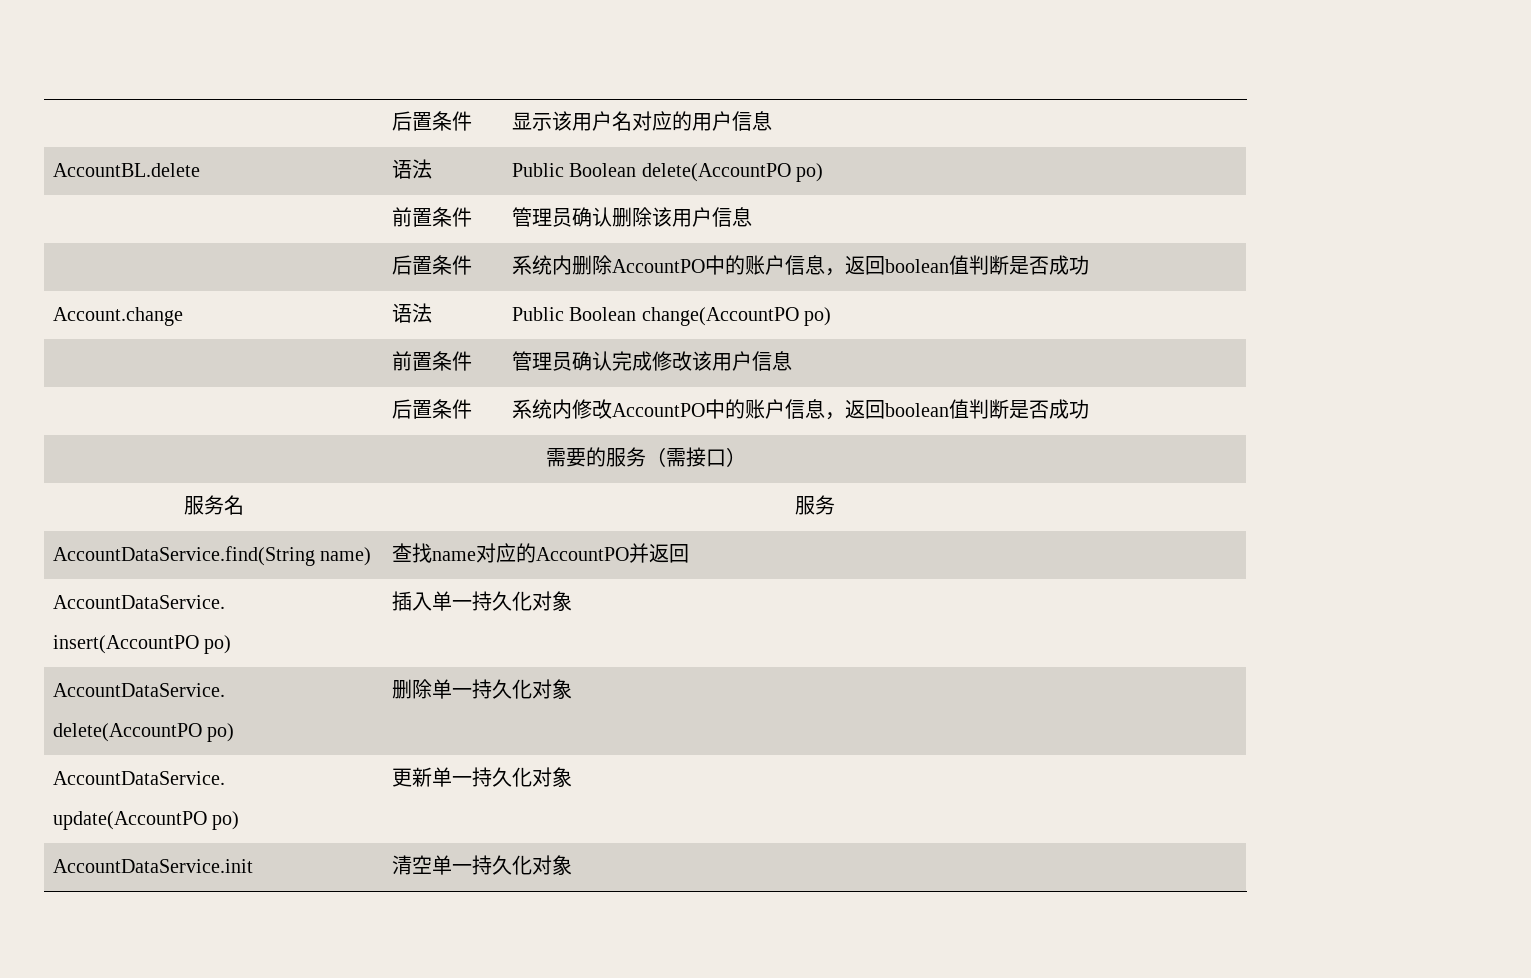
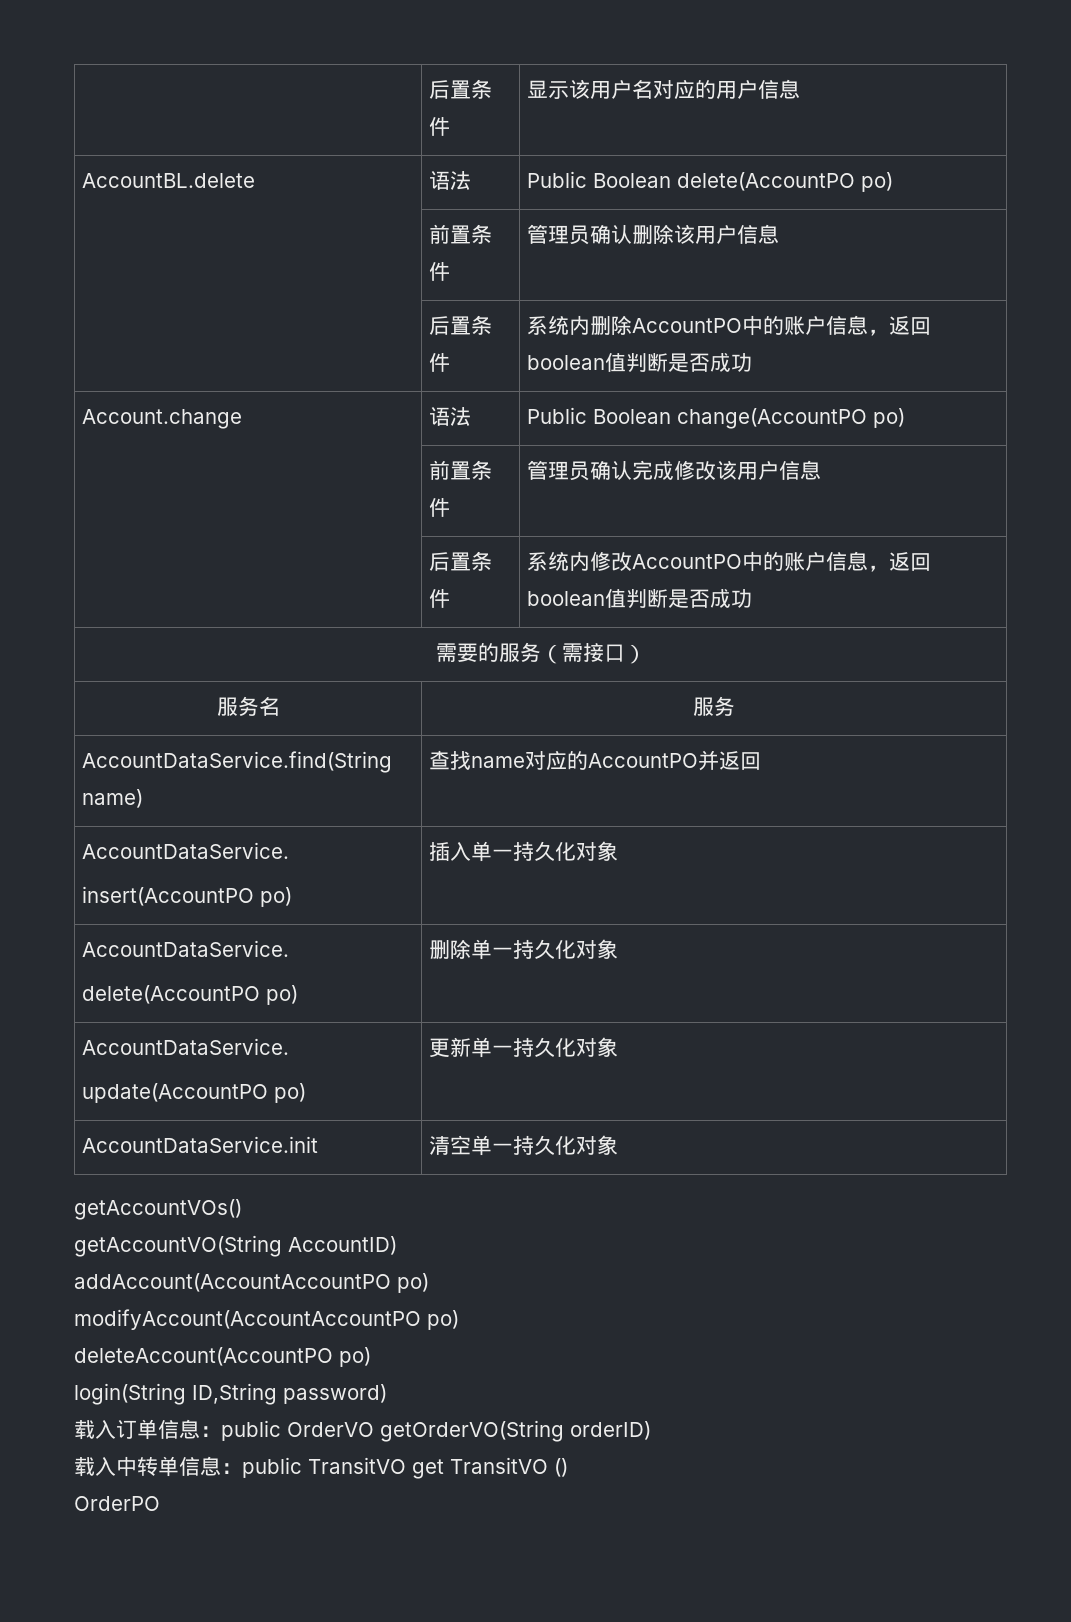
+ getAccountVOs()
+ getAccountVO(String AccountID)
+ addAccount(AccountAccountPO po)
+ modifyAccount(AccountAccountPO po)
+ deleteAccount(AccountPO po)
+ login(String ID,String password)
+ 载入订单信息：public OrderVO getOrderVO(String orderID)
+ 载入中转单信息：public TransitVO get TransitVO ()
+ OrderPO

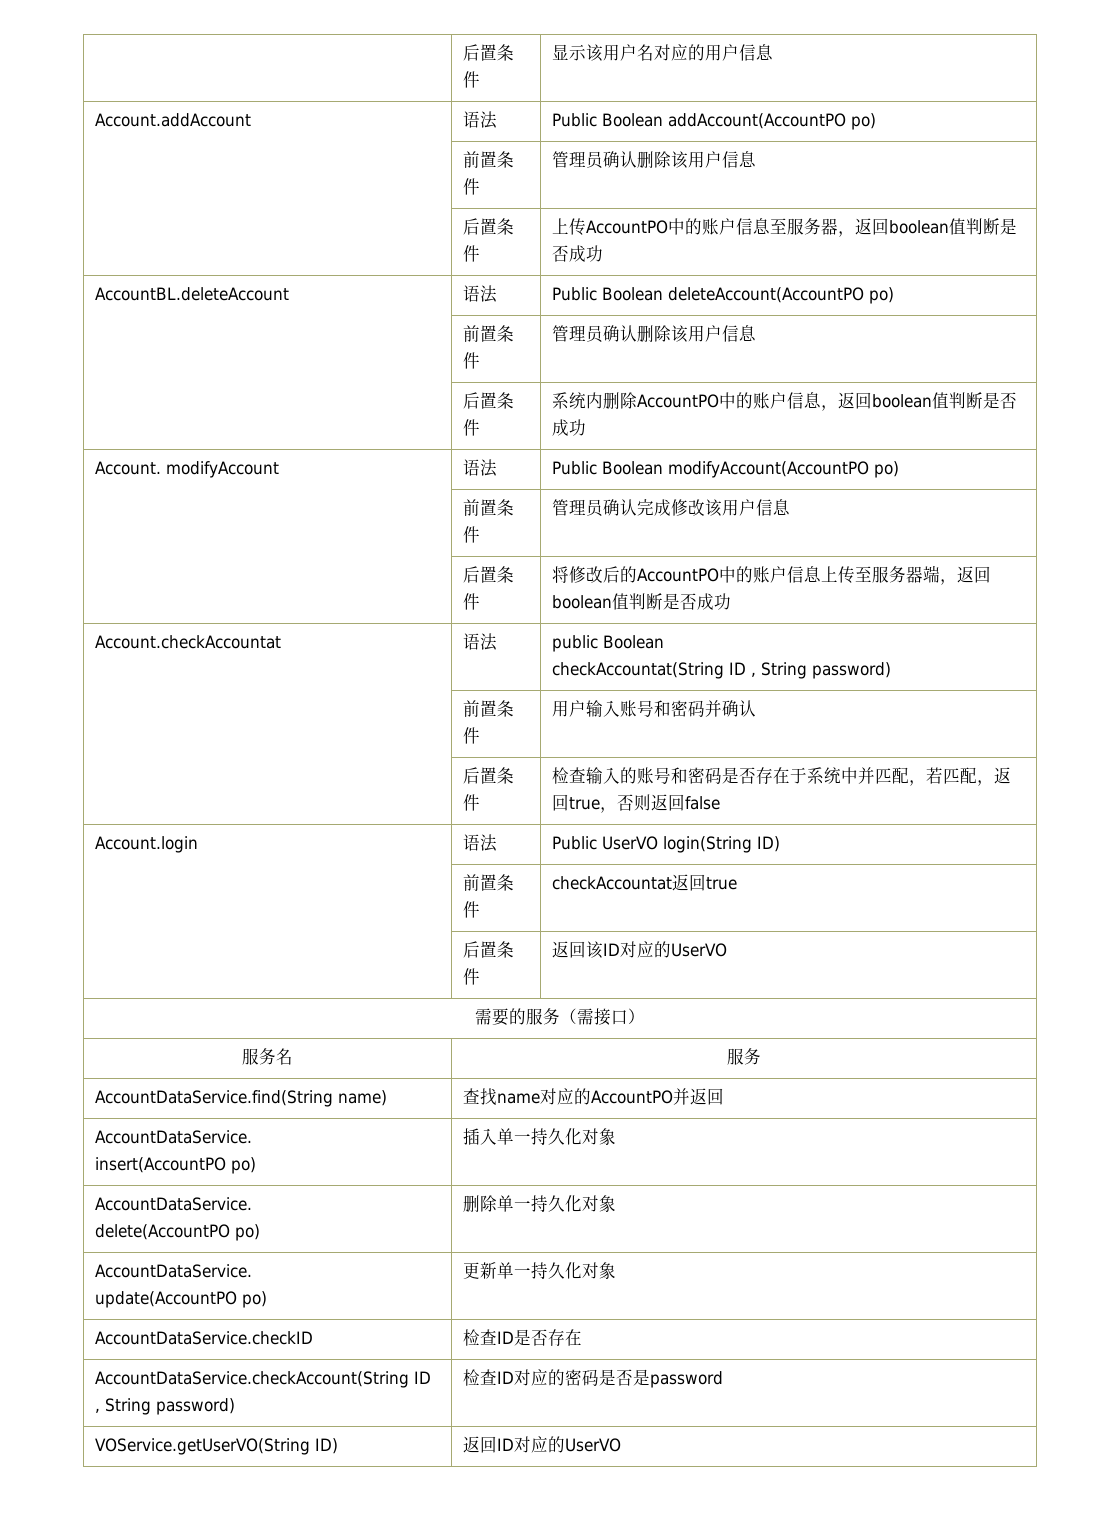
- AccountBL.delete | 语法 | Public Boolean delete(AccountPO po)
+ Account.addAccount | 语法 | Public Boolean addAccount(AccountPO po)
+ | 前置条件 | 管理员确认删除该用户信息
+ | 后置条件 | 上传AccountPO中的账户信息至服务器，返回boolean值判断是否成功
+ AccountBL.deleteAccount | 语法 | Public Boolean deleteAccount(AccountPO po)
- Account.change | 语法 | Public Boolean change(AccountPO po)
+ Account. modifyAccount | 语法 | Public Boolean modifyAccount(AccountPO po)
- | 后置条件 | 系统内修改AccountPO中的账户信息，返回boolean值判断是否成功
+ | 后置条件 | 将修改后的AccountPO中的账户信息上传至服务器端，返回boolean值判断是否成功
+ Account.checkAccountat | 语法 | public Boolean
+ checkAccountat(String ID , String password)
+ | 前置条件 | 用户输入账号和密码并确认
+ | 后置条件 | 检查输入的账号和密码是否存在于系统中并匹配，若匹配，返回true，否则返回false
+ Account.login | 语法 | Public UserVO login(String ID)
+ | 前置条件 | checkAccountat返回true
+ | 后置条件 | 返回该ID对应的UserVO
- AccountDataService.init | 清空单一持久化对象
- getAccountVOs()
- getAccountVO(String AccountID)
- addAccount(AccountAccountPO po)
- modifyAccount(AccountAccountPO po)
- deleteAccount(AccountPO po)
- login(String ID,String password)
- 载入订单信息：public OrderVO getOrderVO(String orderID)
- 载入中转单信息：public TransitVO get TransitVO ()
- OrderPO
+ AccountDataService.checkID | 检查ID是否存在
+ AccountDataService.checkAccount(String ID , String password) | 检查ID对应的密码是否是password
+ VOService.getUserVO(String ID) | 返回ID对应的UserVO

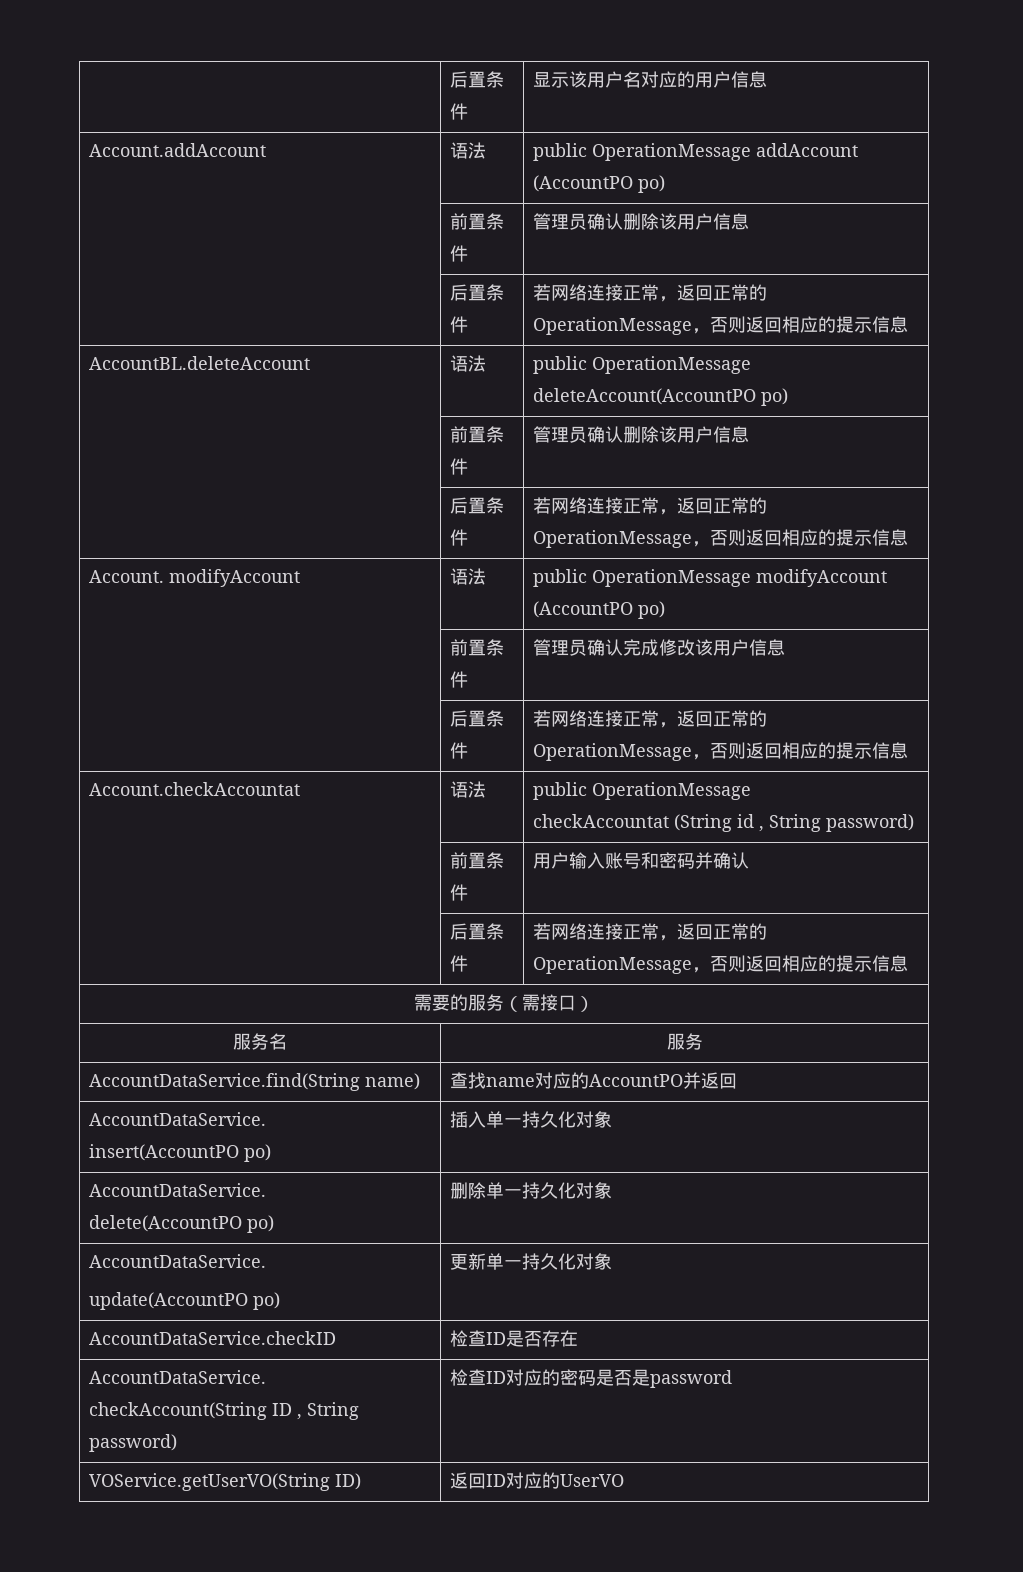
- Account.addAccount | 语法 | Public Boolean addAccount(AccountPO po)
+ Account.addAccount | 语法 | public OperationMessage addAccount (AccountPO po)
  | 前置条件 | 管理员确认删除该用户信息
- | 后置条件 | 上传AccountPO中的账户信息至服务器，返回boolean值判断是否成功
+ | 后置条件 | 若网络连接正常，返回正常的OperationMessage，否则返回相应的提示信息
- AccountBL.deleteAccount | 语法 | Public Boolean deleteAccount(AccountPO po)
+ AccountBL.deleteAccount | 语法 | public OperationMessage deleteAccount(AccountPO po)
  | 前置条件 | 管理员确认删除该用户信息
- | 后置条件 | 系统内删除AccountPO中的账户信息，返回boolean值判断是否成功
+ | 后置条件 | 若网络连接正常，返回正常的OperationMessage，否则返回相应的提示信息
- Account. modifyAccount | 语法 | Public Boolean modifyAccount(AccountPO po)
+ Account. modifyAccount | 语法 | public OperationMessage modifyAccount (AccountPO po)
  | 前置条件 | 管理员确认完成修改该用户信息
- | 后置条件 | 将修改后的AccountPO中的账户信息上传至服务器端，返回boolean值判断是否成功
+ | 后置条件 | 若网络连接正常，返回正常的OperationMessage，否则返回相应的提示信息
- Account.checkAccountat | 语法 | public Boolean
- checkAccountat(String ID , String password)
+ Account.checkAccountat | 语法 | public OperationMessage
+ checkAccountat (String id , String password)
  | 前置条件 | 用户输入账号和密码并确认
- | 后置条件 | 检查输入的账号和密码是否存在于系统中并匹配，若匹配，返回true，否则返回false
- Account.login | 语法 | Public UserVO login(String ID)
- | 前置条件 | checkAccountat返回true
- | 后置条件 | 返回该ID对应的UserVO
+ | 后置条件 | 若网络连接正常，返回正常的OperationMessage，否则返回相应的提示信息

